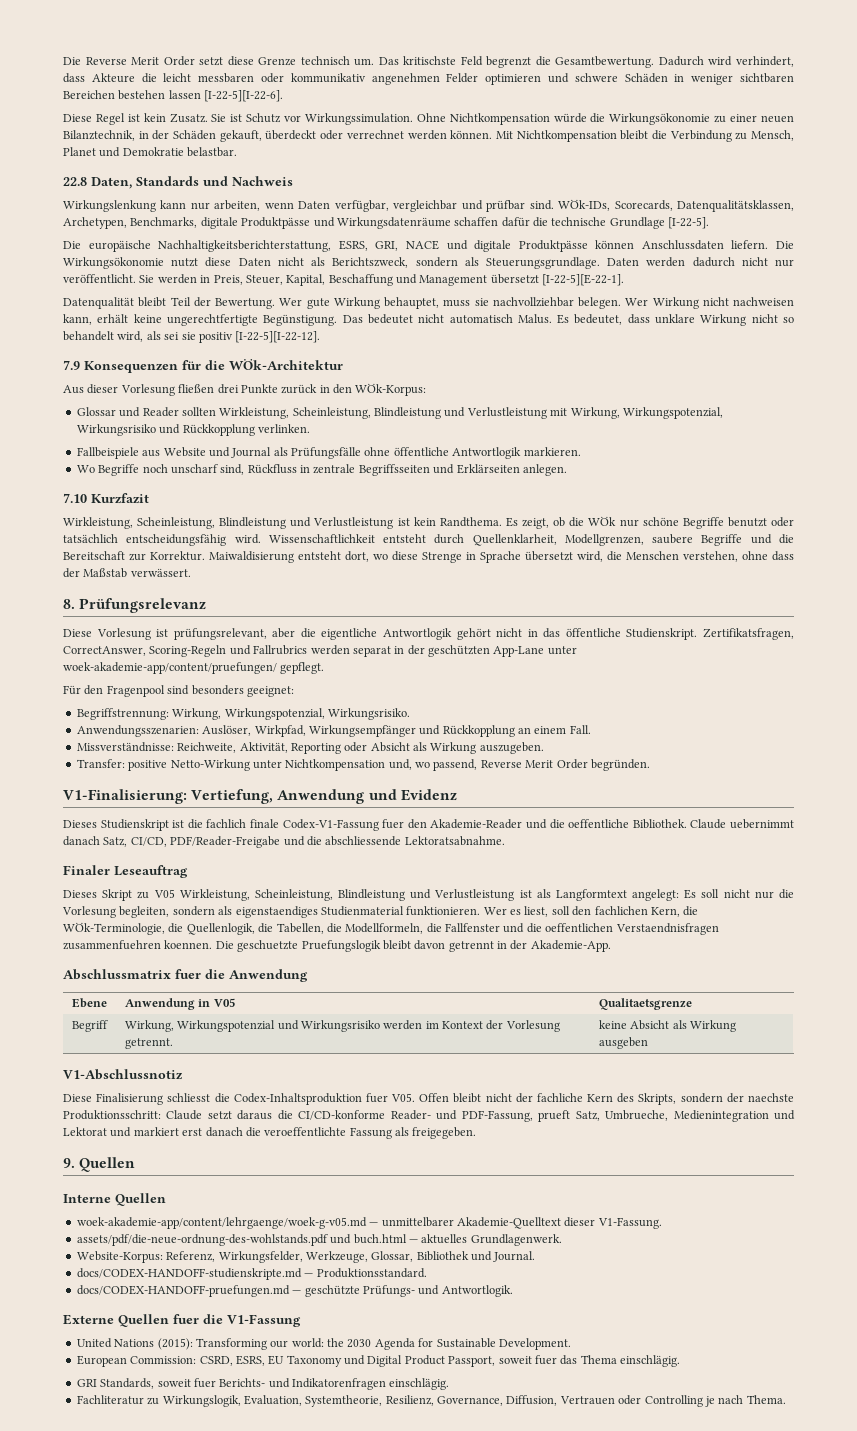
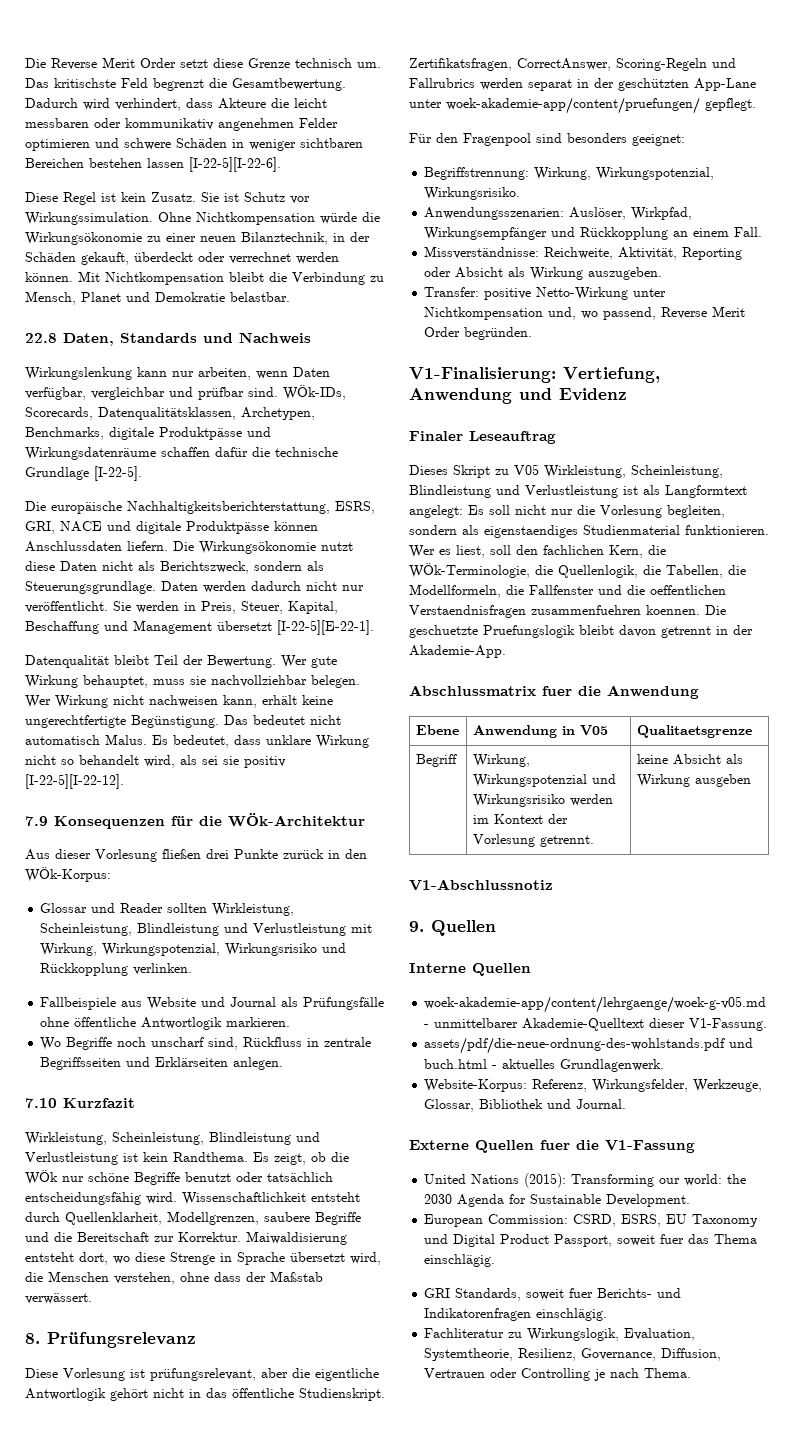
- Dieses Studienskript ist die fachlich finale Codex-V1-Fassung fuer den Akademie-Reader und die oeffentliche Bibliothek. Claude uebernimmt danach Satz, CI/CD, PDF/Reader-Freigabe und die abschliessende Lektoratsabnahme.
- Diese Finalisierung schliesst die Codex-Inhaltsproduktion fuer V05. Offen bleibt nicht der fachliche Kern des Skripts, sondern der naechste Produktionsschritt: Claude setzt daraus die CI/CD-konforme Reader- und PDF-Fassung, prueft Satz, Umbrueche, Medienintegration und Lektorat und markiert erst danach die veroeffentlichte Fassung als freigegeben.
- woek-akademie-app/content/lehrgaenge/woek-g-v05.md — unmittelbarer Akademie-Quelltext dieser V1-Fassung.
+ woek-akademie-app/content/lehrgaenge/woek-g-v05.md - unmittelbarer Akademie-Quelltext dieser V1-Fassung.
- assets/pdf/die-neue-ordnung-des-wohlstands.pdf und buch.html — aktuelles Grundlagenwerk.
+ assets/pdf/die-neue-ordnung-des-wohlstands.pdf und buch.html - aktuelles Grundlagenwerk.
- docs/CODEX-HANDOFF-studienskripte.md — Produktionsstandard.
- docs/CODEX-HANDOFF-pruefungen.md — geschützte Prüfungs- und Antwortlogik.

